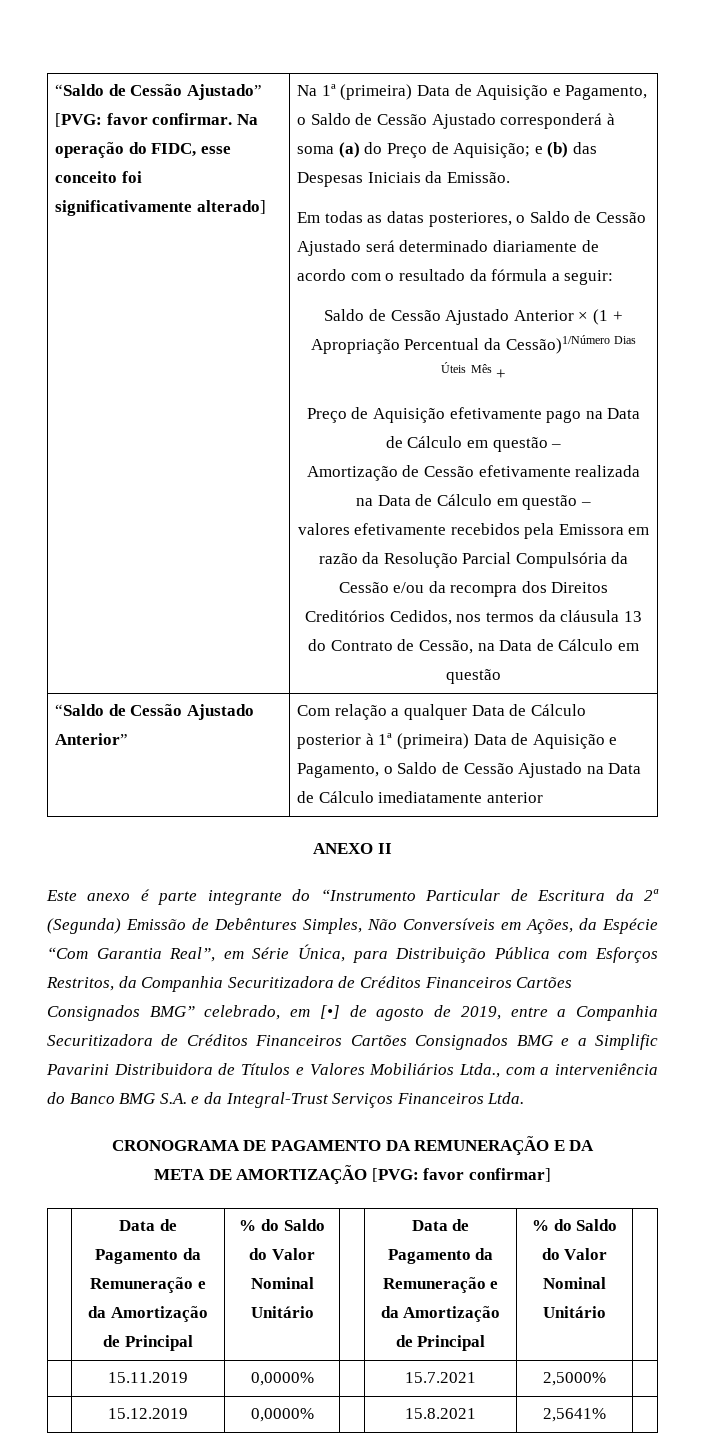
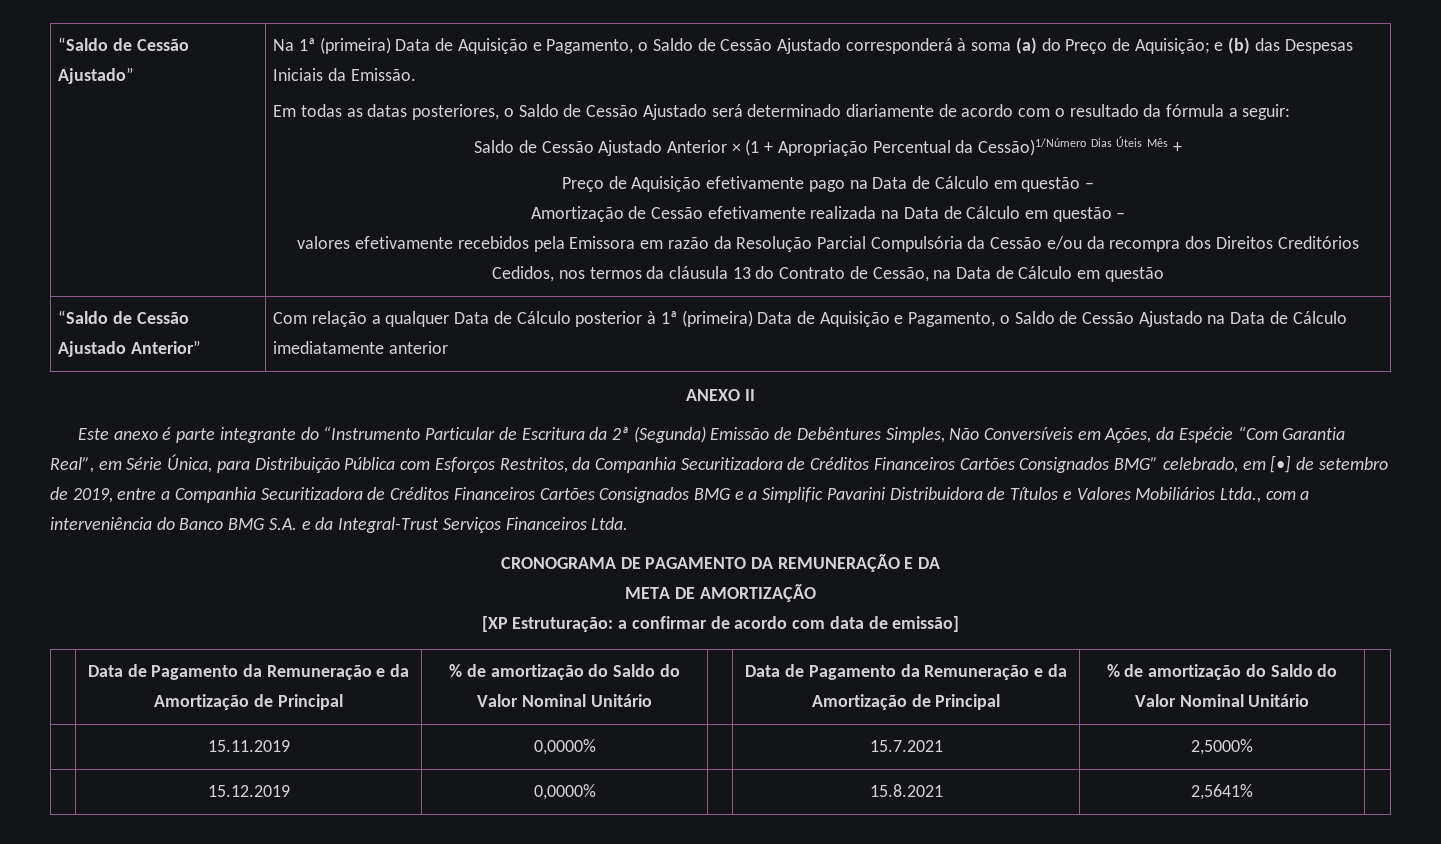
- “Saldo de Cessão Ajustado” [PVG: favor confirmar. Na operação do FIDC, esse conceito foi significativamente alterado]
+ “Saldo de Cessão Ajustado”
- Este anexo é parte integrante do “Instrumento Particular de Escritura da 2ª (Segunda) Emissão de Debêntures Simples, Não Conversíveis em Ações, da Espécie “Com Garantia Real”, em Série Única, para Distribuição Pública com Esforços Restritos, da Companhia Securitizadora de Créditos Financeiros Cartões Consignados BMG” celebrado, em [•] de agosto de 2019, entre a Companhia Securitizadora de Créditos Financeiros Cartões Consignados BMG e a Simplific Pavarini Distribuidora de Títulos e Valores Mobiliários Ltda., com a interveniência do Banco BMG S.A. e da Integral-Trust Serviços Financeiros Ltda.
+ Este anexo é parte integrante do “Instrumento Particular de Escritura da 2ª (Segunda) Emissão de Debêntures Simples, Não Conversíveis em Ações, da Espécie “Com Garantia Real”, em Série Única, para Distribuição Pública com Esforços Restritos, da Companhia Securitizadora de Créditos Financeiros Cartões Consignados BMG” celebrado, em [•] de setembro de 2019, entre a Companhia Securitizadora de Créditos Financeiros Cartões Consignados BMG e a Simplific Pavarini Distribuidora de Títulos e Valores Mobiliários Ltda., com a interveniência do Banco BMG S.A. e da Integral-Trust Serviços Financeiros Ltda.
- META DE AMORTIZAÇÃO [PVG: favor confirmar]
+ META DE AMORTIZAÇÃO
+ [XP Estruturação: a confirmar de acordo com data de emissão]
- | Data de Pagamento da Remuneração e da Amortização de Principal | % do Saldo do Valor Nominal Unitário | | Data de Pagamento da Remuneração e da Amortização de Principal | % do Saldo do Valor Nominal Unitário |
+ | Data de Pagamento da Remuneração e da Amortização de Principal | % de amortização do Saldo do Valor Nominal Unitário | | Data de Pagamento da Remuneração e da Amortização de Principal | % de amortização do Saldo do Valor Nominal Unitário |

